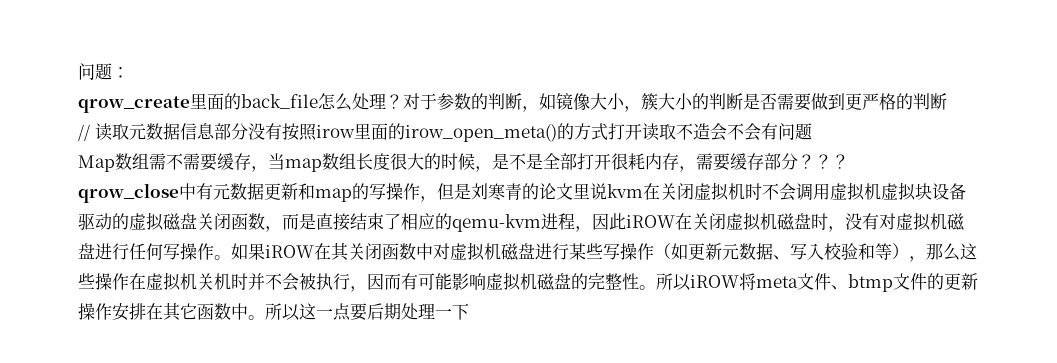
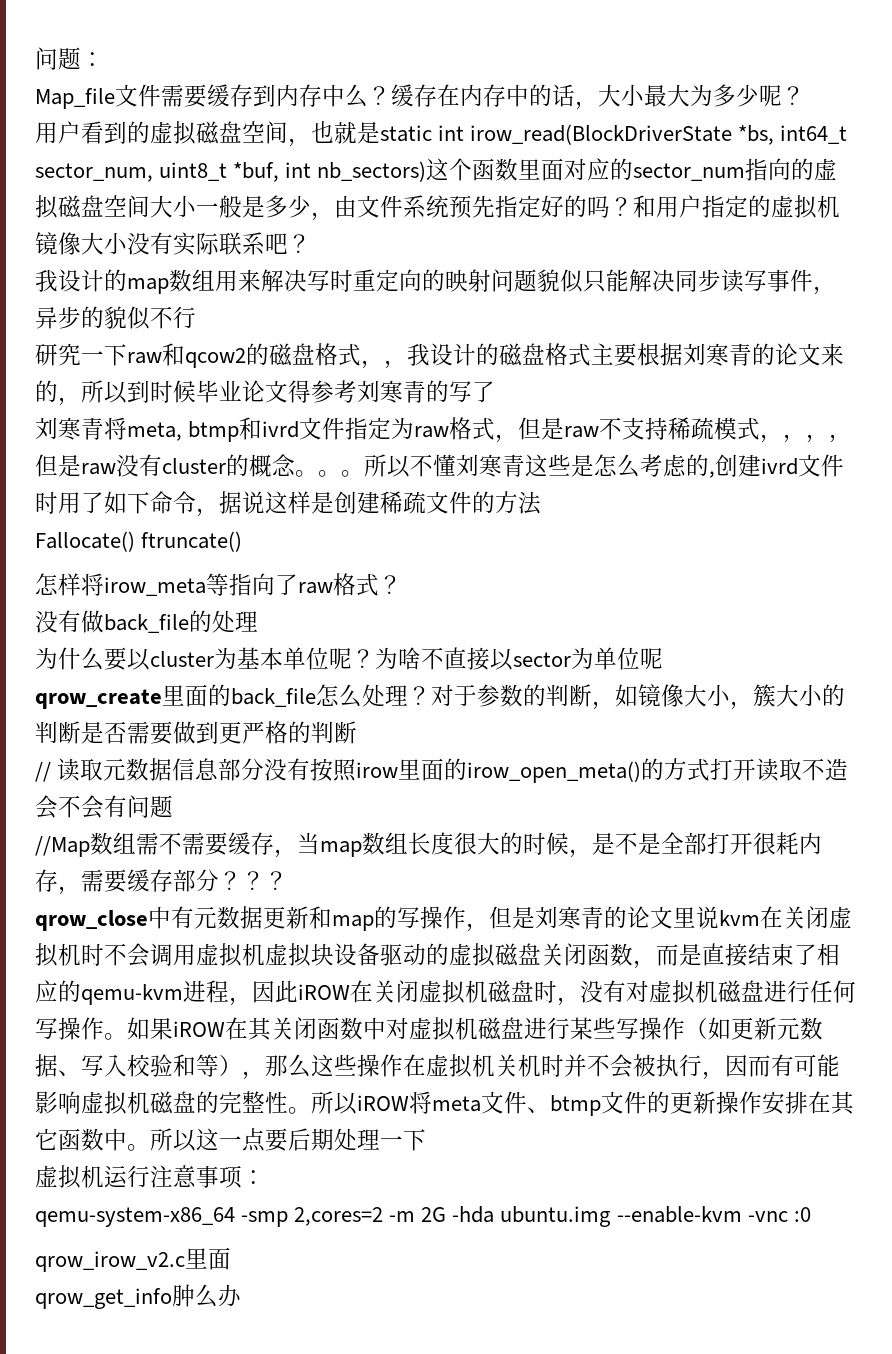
+ Map_file文件需要缓存到内存中么？缓存在内存中的话，大小最大为多少呢？
+ 用户看到的虚拟磁盘空间，也就是static int irow_read(BlockDriverState *bs, int64_t sector_num, uint8_t *buf, int nb_sectors)这个函数里面对应的sector_num指向的虚拟磁盘空间大小一般是多少，由文件系统预先指定好的吗？和用户指定的虚拟机镜像大小没有实际联系吧？
+ 我设计的map数组用来解决写时重定向的映射问题貌似只能解决同步读写事件，异步的貌似不行
+ 研究一下raw和qcow2的磁盘格式，，我设计的磁盘格式主要根据刘寒青的论文来的，所以到时候毕业论文得参考刘寒青的写了
+ 刘寒青将meta, btmp和ivrd文件指定为raw格式，但是raw不支持稀疏模式，，，，但是raw没有cluster的概念。。。所以不懂刘寒青这些是怎么考虑的,创建ivrd文件时用了如下命令，据说这样是创建稀疏文件的方法
+ Fallocate() ftruncate()
+ 怎样将irow_meta等指向了raw格式？
+ 没有做back_file的处理
+ 为什么要以cluster为基本单位呢？为啥不直接以sector为单位呢
- Map数组需不需要缓存，当map数组长度很大的时候，是不是全部打开很耗内存，需要缓存部分？
+ //Map数组需不需要缓存，当map数组长度很大的时候，是不是全部打开很耗内存，需要缓存部分？
+ 虚拟机运行注意事项：
+ qemu-system-x86_64 -smp 2,cores=2 -m 2G -hda ubuntu.img --enable-kvm -vnc :0
+ qrow_irow_v2.c里面
+ qrow_get_info肿么办

